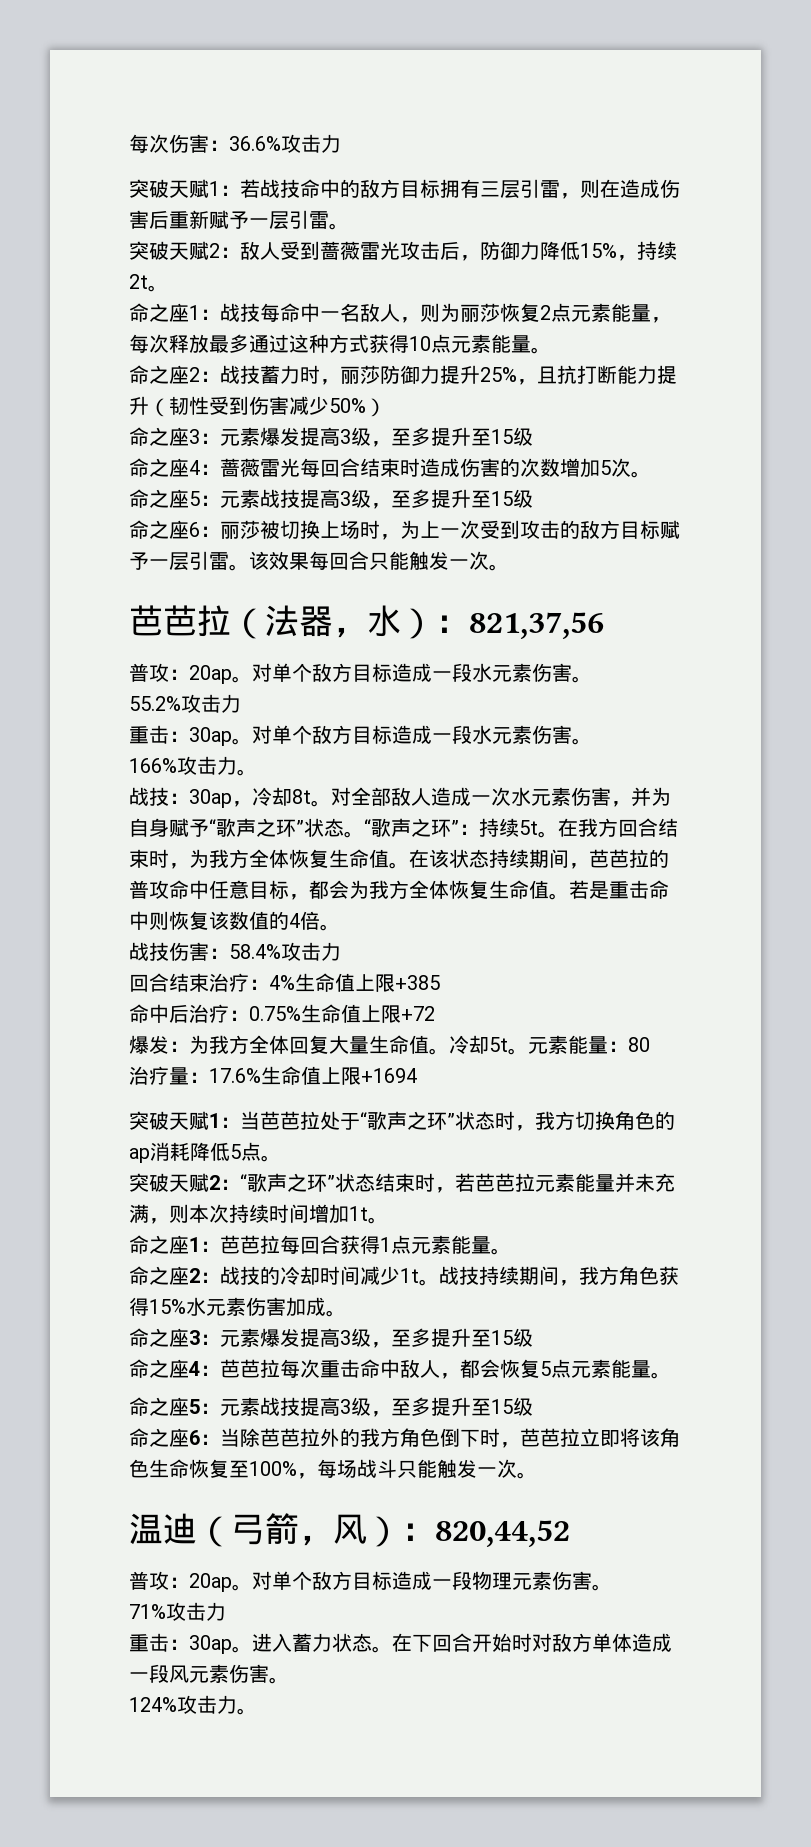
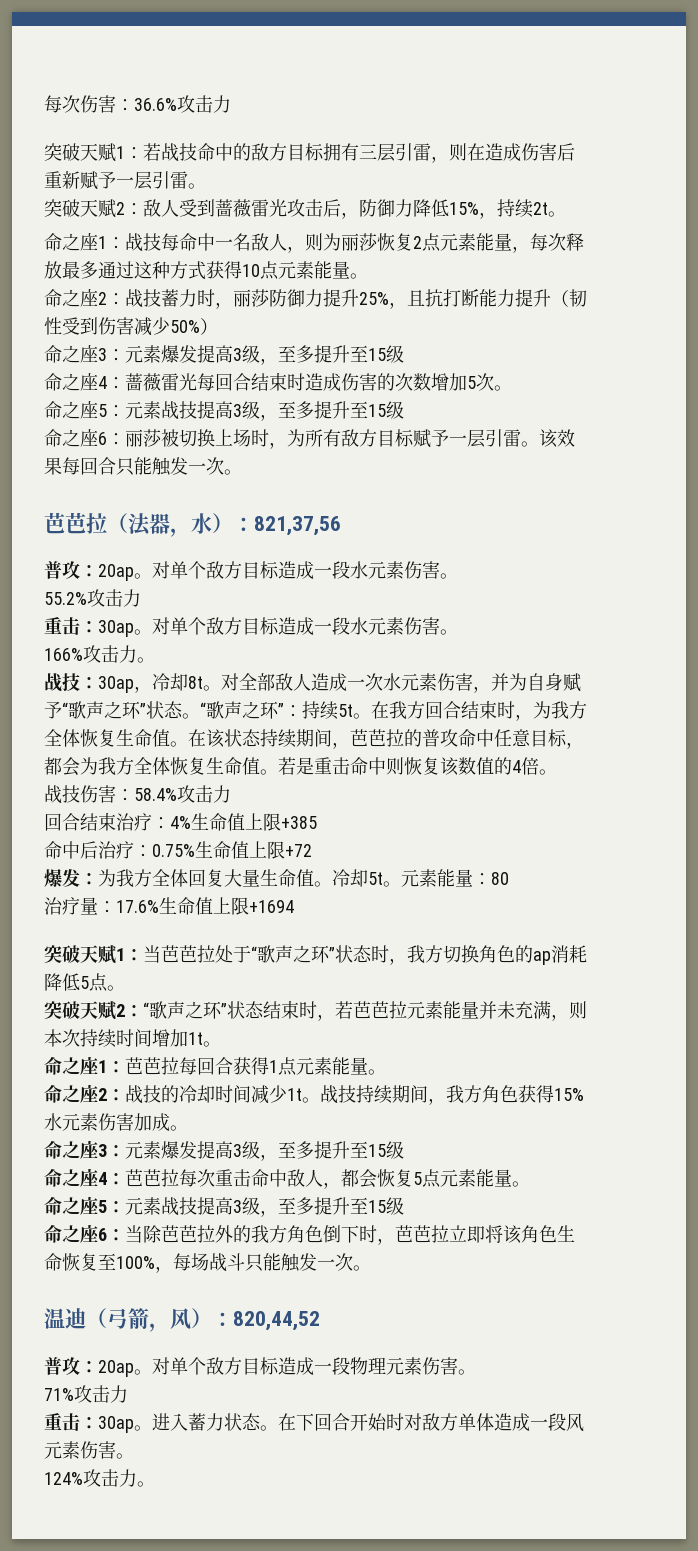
- 命之座6：丽莎被切换上场时，为上一次受到攻击的敌方目标赋予一层引雷。
+ 命之座6：丽莎被切换上场时，为所有敌方目标赋予一层引雷。

